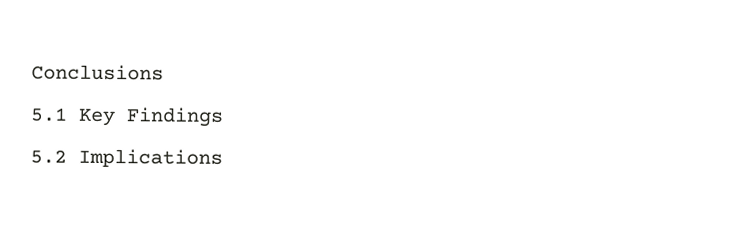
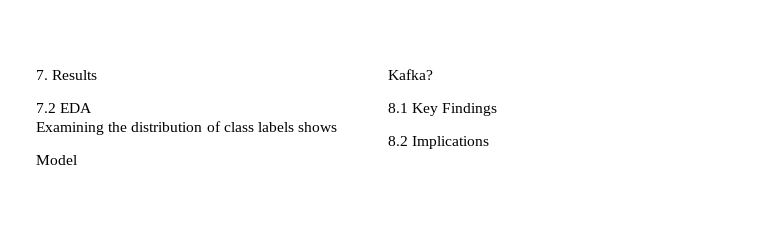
- Conclusions
- 5.1 Key Findings
+ 7. Results
+ 7.2 EDA
+ Examining the distribution of class labels shows
+ Model
+ Kafka?
+ 8.1 Key Findings
- 5.2 Implications
+ 8.2 Implications

